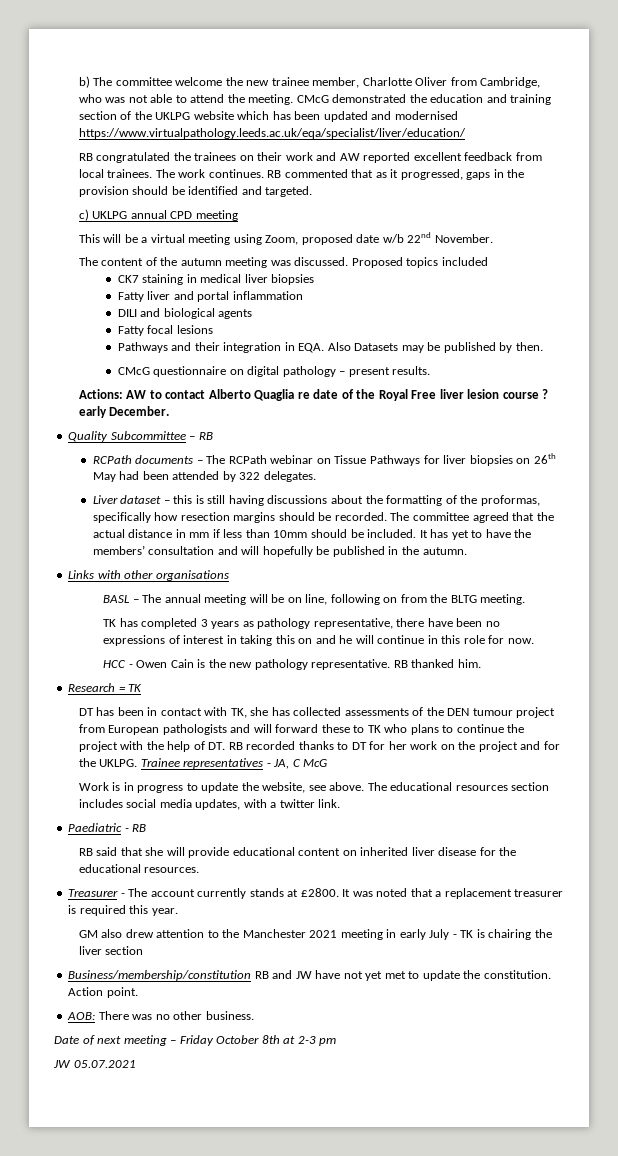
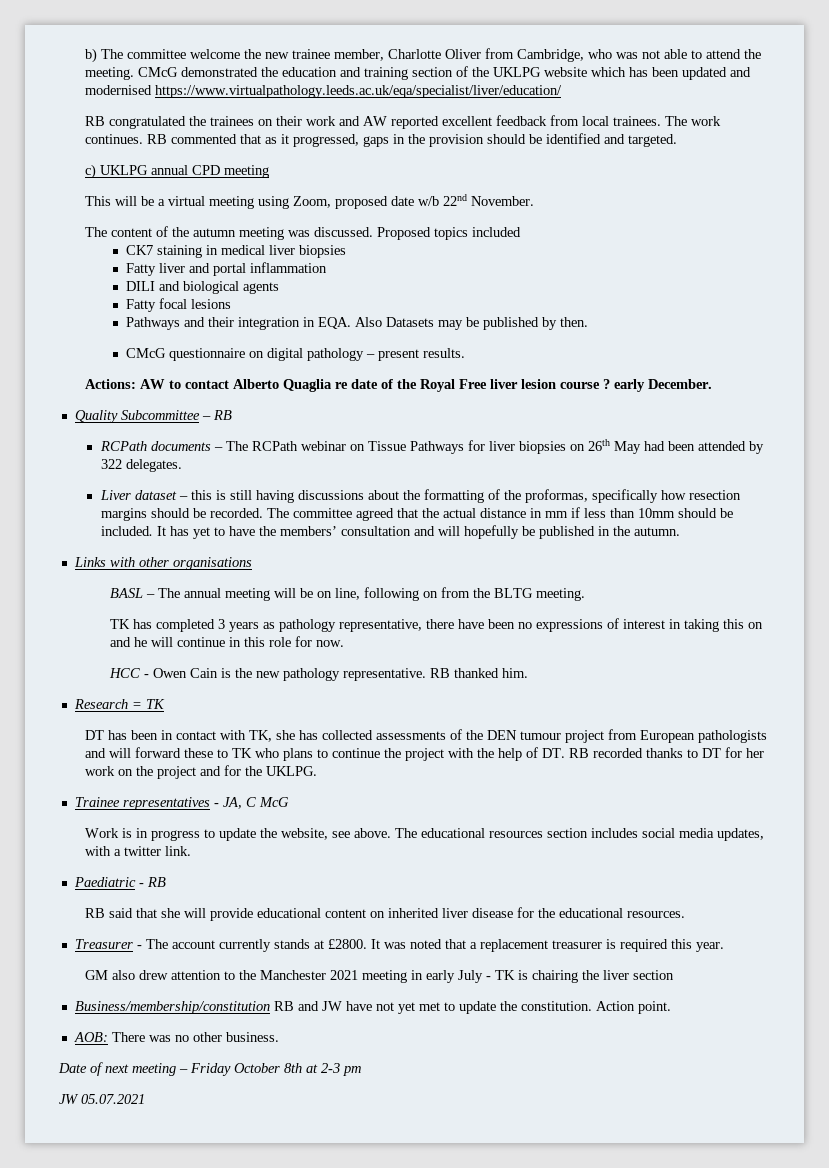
- DT has been in contact with TK, she has collected assessments of the DEN tumour project from European pathologists and will forward these to TK who plans to continue the project with the help of DT. RB recorded thanks to DT for her work on the project and for the UKLPG. Trainee representatives - JA, C McG
+ DT has been in contact with TK, she has collected assessments of the DEN tumour project from European pathologists and will forward these to TK who plans to continue the project with the help of DT. RB recorded thanks to DT for her work on the project and for the UKLPG.
+ Trainee representatives - JA, C McG

